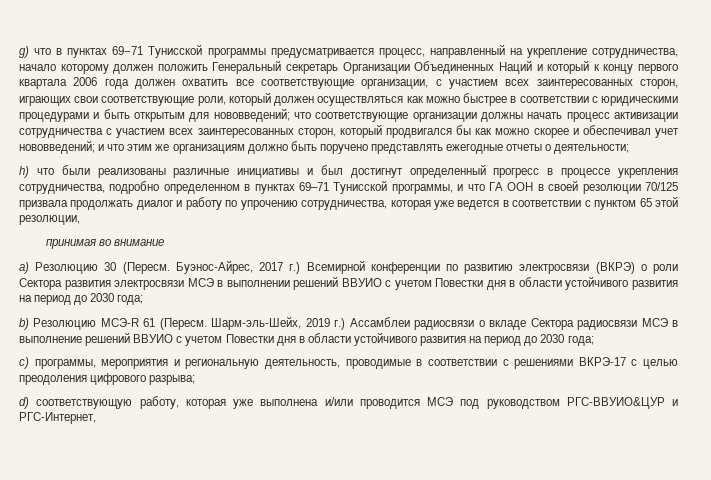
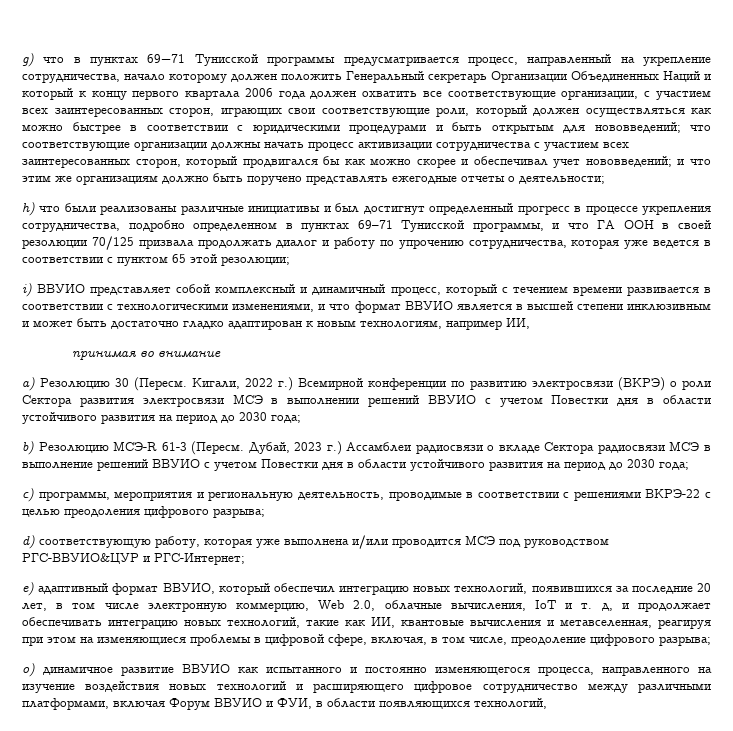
- h) что были реализованы различные инициативы и был достигнут определенный прогресс в процессе укрепления сотрудничества, подробно определенном в пунктах 69–71 Тунисской программы, и что ГА ООН в своей резолюции 70/125 призвала продолжать диалог и работу по упрочению сотрудничества, которая уже ведется в соответствии с пунктом 65 этой резолюции,
+ h) что были реализованы различные инициативы и был достигнут определенный прогресс в процессе укрепления сотрудничества, подробно определенном в пунктах 69–71 Тунисской программы, и что ГА ООН в своей резолюции 70/125 призвала продолжать диалог и работу по упрочению сотрудничества, которая уже ведется в соответствии с пунктом 65 этой резолюции;
+ i) ВВУИО представляет собой комплексный и динамичный процесс, который с течением времени развивается в соответствии с технологическими изменениями, и что формат ВВУИО является в высшей степени инклюзивным и может быть достаточно гладко адаптирован к новым технологиям, например ИИ,
- Буэнос-Айрес, 2017 г.) Всемирной конференции по развитию электросвязи (ВКРЭ) о роли Сектора развития электросвязи МСЭ в выполнении решений ВВУИО с учетом Повестки дня в области устойчивого развития на период до 2030 года;
+ Кигали, 2022 г.) Всемирной конференции по развитию электросвязи (ВКРЭ) о роли Сектора развития электросвязи МСЭ в выполнении решений ВВУИО с учетом Повестки дня в области устойчивого развития на период до 2030 года;
- b) Резолюцию МСЭ-R 61 (Пересм. Шарм-эль-Шейх, 2019 г.) Ассамблеи радиосвязи о вкладе Сектора радиосвязи МСЭ в выполнение решений ВВУИО с учетом Повестки дня в области устойчивого развития на период до 2030 года;
+ b) Резолюцию МСЭ-R 61-3 (Пересм. Дубай, 2023 г.) Ассамблеи радиосвязи о вкладе Сектора радиосвязи МСЭ в выполнение решений ВВУИО с учетом Повестки дня в области устойчивого развития на период до 2030 года;
- c) программы, мероприятия и региональную деятельность, проводимые в соответствии с решениями ВКРЭ-17 с целью преодоления цифрового разрыва;
+ c) программы, мероприятия и региональную деятельность, проводимые в соответствии с решениями ВКРЭ-22 с целью преодоления цифрового разрыва;
- d) соответствующую работу, которая уже выполнена и/или проводится МСЭ под руководством РГС-ВВУИО&ЦУР и РГС-Интернет,
+ d) соответствующую работу, которая уже выполнена и/или проводится МСЭ под руководством РГС-ВВУИО&ЦУР и РГС-Интернет;
+ e) адаптивный формат ВВУИО, который обеспечил интеграцию новых технологий, появившихся за последние 20 лет, в том числе электронную коммерцию, Web 2.0, облачные вычисления, IoT и т. д, и продолжает обеспечивать интеграцию новых технологий, такие как ИИ, квантовые вычисления и метавселенная, реагируя при этом на изменяющиеся проблемы в цифровой сфере, включая, в том числе, преодоление цифрового разрыва;
+ o) динамичное развитие ВВУИО как испытанного и постоянно изменяющегося процесса, направленного на изучение воздействия новых технологий и расширяющего цифровое сотрудничество между различными платформами, включая Форум ВВУИО и ФУИ, в области появляющихся технологий,

